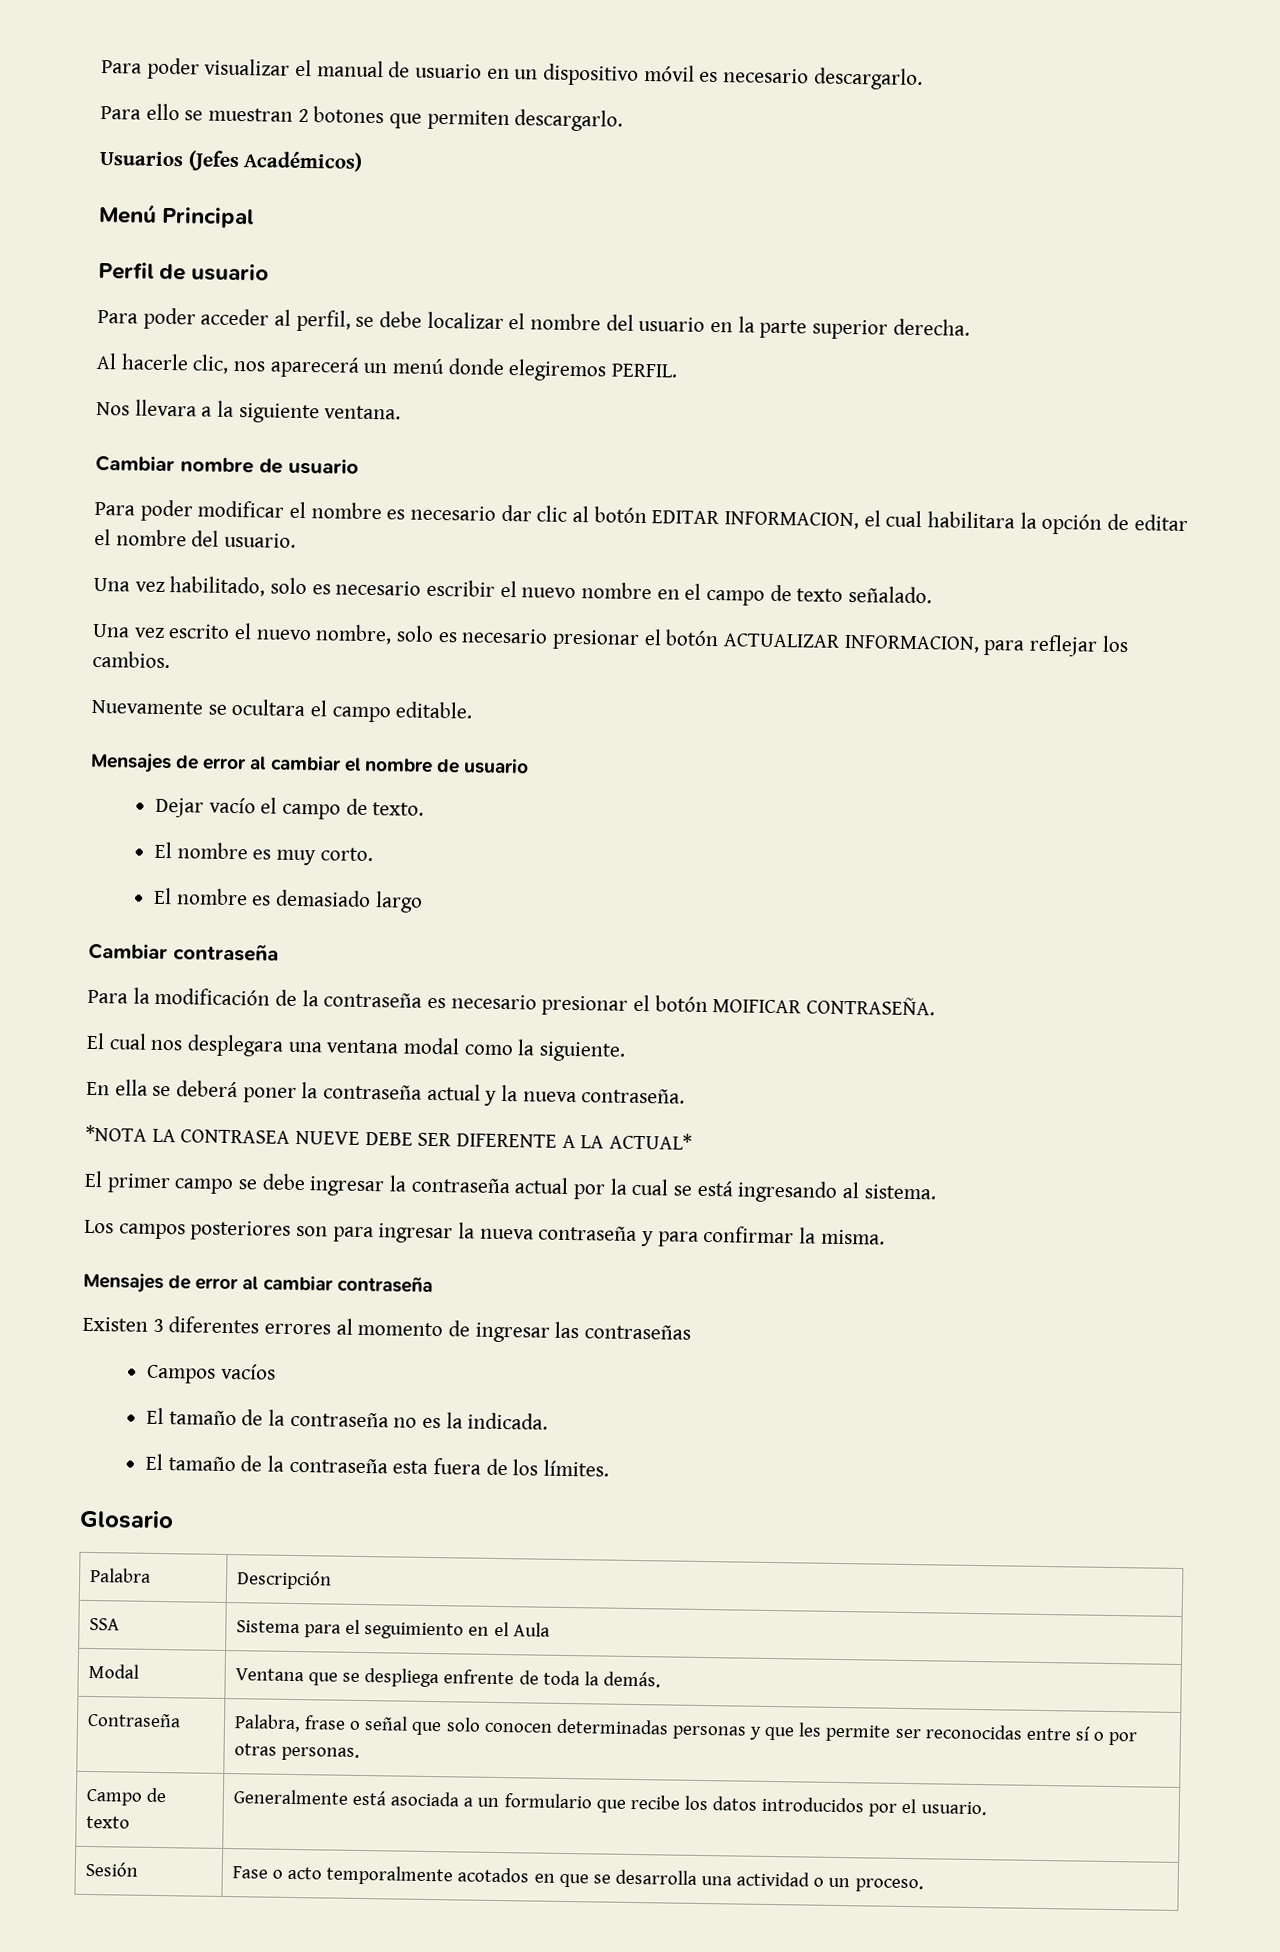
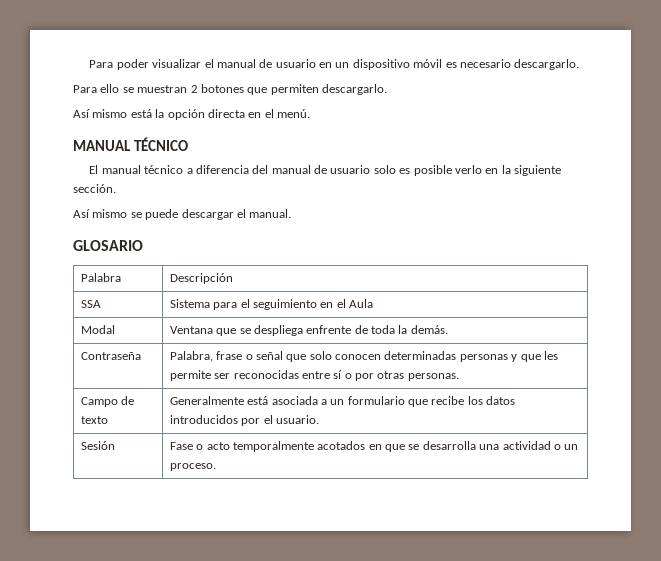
- Usuarios (Jefes Académicos)
- Menú Principal
- Perfil de usuario
- Para poder acceder al perfil, se debe localizar el nombre del usuario en la parte superior derecha.
- Al hacerle clic, nos aparecerá un menú donde elegiremos PERFIL.
- Nos llevara a la siguiente ventana.
- Cambiar nombre de usuario
- Para poder modificar el nombre es necesario dar clic al botón EDITAR INFORMACION, el cual habilitara la opción de editar el nombre del usuario.
- Una vez habilitado, solo es necesario escribir el nuevo nombre en el campo de texto señalado.
- Una vez escrito el nuevo nombre, solo es necesario presionar el botón ACTUALIZAR INFORMACION, para reflejar los cambios.
- Nuevamente se ocultara el campo editable.
- Mensajes de error al cambiar el nombre de usuario
- Dejar vacío el campo de texto.
- El nombre es muy corto.
- El nombre es demasiado largo
- Cambiar contraseña
- Para la modificación de la contraseña es necesario presionar el botón MOIFICAR CONTRASEÑA.
- El cual nos desplegara una ventana modal como la siguiente.
- En ella se deberá poner la contraseña actual y la nueva contraseña.
- *NOTA LA CONTRASEA NUEVE DEBE SER DIFERENTE A LA ACTUAL*
- El primer campo se debe ingresar la contraseña actual por la cual se está ingresando al sistema.
- Los campos posteriores son para ingresar la nueva contraseña y para confirmar la misma.
- Mensajes de error al cambiar contraseña
- Existen 3 diferentes errores al momento de ingresar las contraseñas
- Campos vacíos
- El tamaño de la contraseña no es la indicada.
- El tamaño de la contraseña esta fuera de los límites.
- Glosario
+ Así mismo está la opción directa en el menú.
+ MANUAL TÉCNICO
+ El manual técnico a diferencia del manual de usuario solo es posible verlo en la siguiente sección.
+ Así mismo se puede descargar el manual.
+ GLOSARIO

